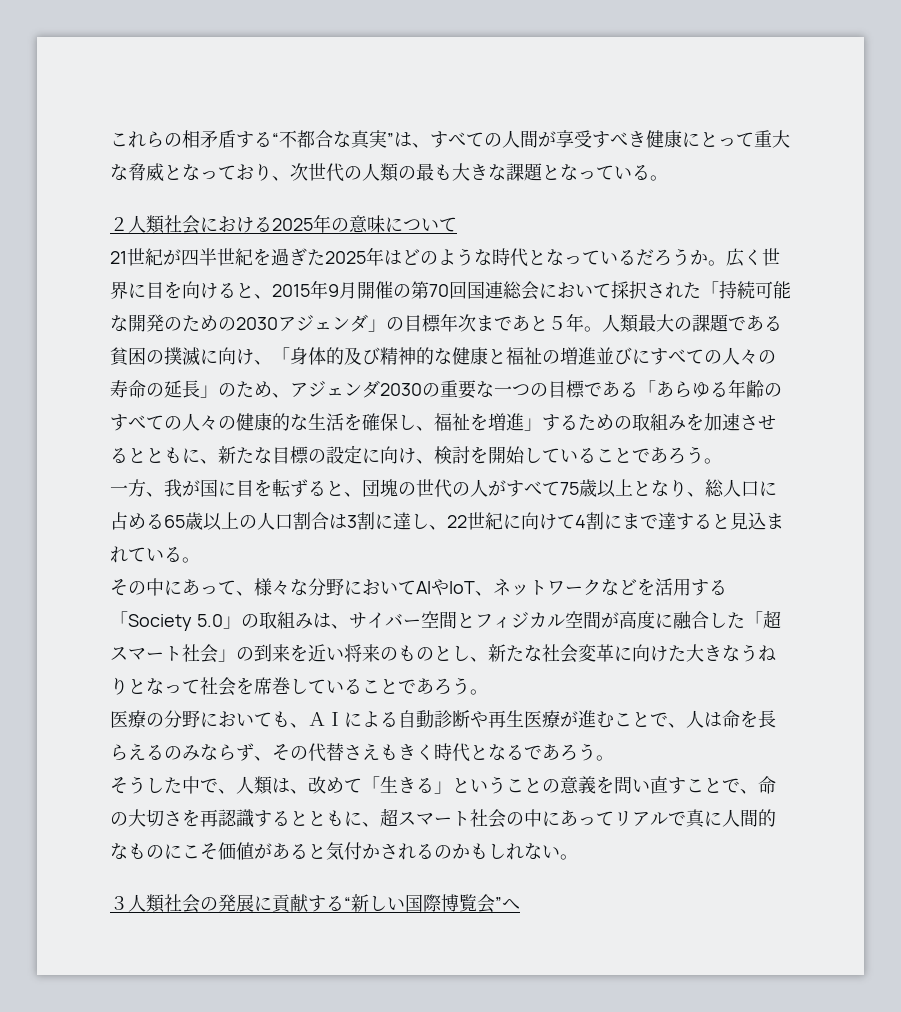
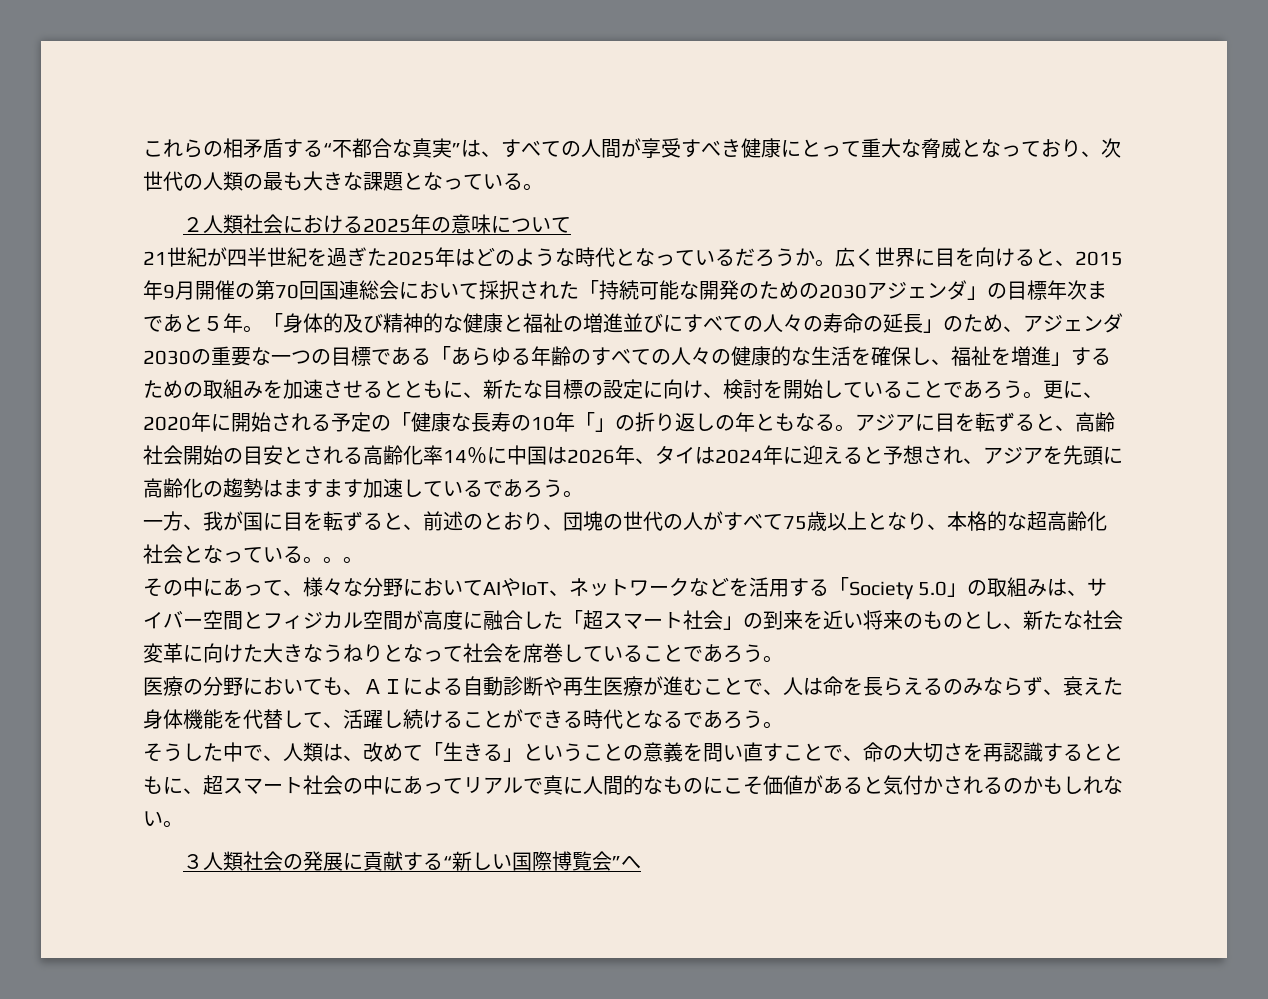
- 人類最大の課題である貧困の撲滅に向け、「身体的及び精神的な健康と福祉の増進並びにすべての人々の寿命の延長」のため、アジェンダ2030の重要な一つの目標である「あらゆる年齢のすべての人々の健康的な生活を確保し、福祉を増進」するための取組みを加速させるとともに、新たな目標の設定に向け、検討を開始していることであろう。
+ 「身体的及び精神的な健康と福祉の増進並びにすべての人々の寿命の延長」のため、アジェンダ2030の重要な一つの目標である「あらゆる年齢のすべての人々の健康的な生活を確保し、福祉を増進」するための取組みを加速させるとともに、新たな目標の設定に向け、検討を開始していることであろう。更に、2020年に開始される予定の「健康な長寿の10年「」の折り返しの年ともなる。アジアに目を転ずると、高齢社会開始の目安とされる高齢化率14％に中国は2026年、タイは2024年に迎えると予想され、アジアを先頭に高齢化の趨勢はますます加速しているであろう。
- 一方、我が国に目を転ずると、団塊の世代の人がすべて75歳以上となり、総人口に占める65歳以上の人口割合は3割に達し、22世紀に向けて4割にまで達すると見込まれている。
+ 一方、我が国に目を転ずると、前述のとおり、団塊の世代の人がすべて75歳以上となり、本格的な超高齢化社会となっている。。。
- 医療の分野においても、ＡＩによる自動診断や再生医療が進むことで、人は命を長らえるのみならず、その代替さえもきく時代となるであろう。
+ 医療の分野においても、ＡＩによる自動診断や再生医療が進むことで、人は命を長らえるのみならず、衰えた身体機能を代替して、活躍し続けることができる時代となるであろう。

